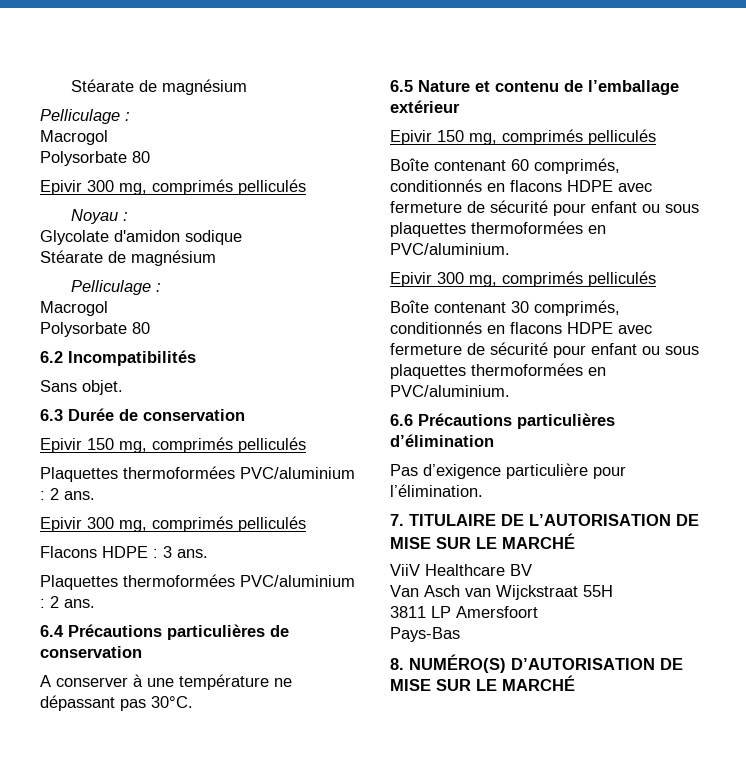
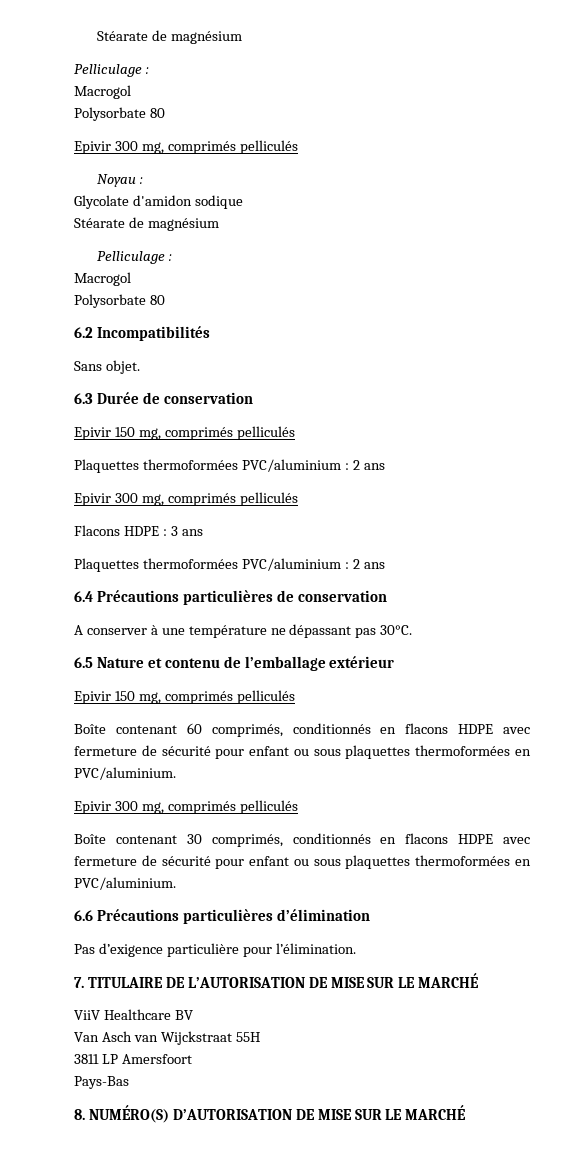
  6.3 Durée de conservation
  Epivir 150 mg, comprimés pelliculés
- Plaquettes thermoformées PVC/aluminium : 2 ans.
+ Plaquettes thermoformées PVC/aluminium : 2 ans
- Flacons HDPE : 3 ans.
- Plaquettes thermoformées PVC/aluminium : 2 ans.
+ Flacons HDPE : 3 ans
+ Plaquettes thermoformées PVC/aluminium : 2 ans

